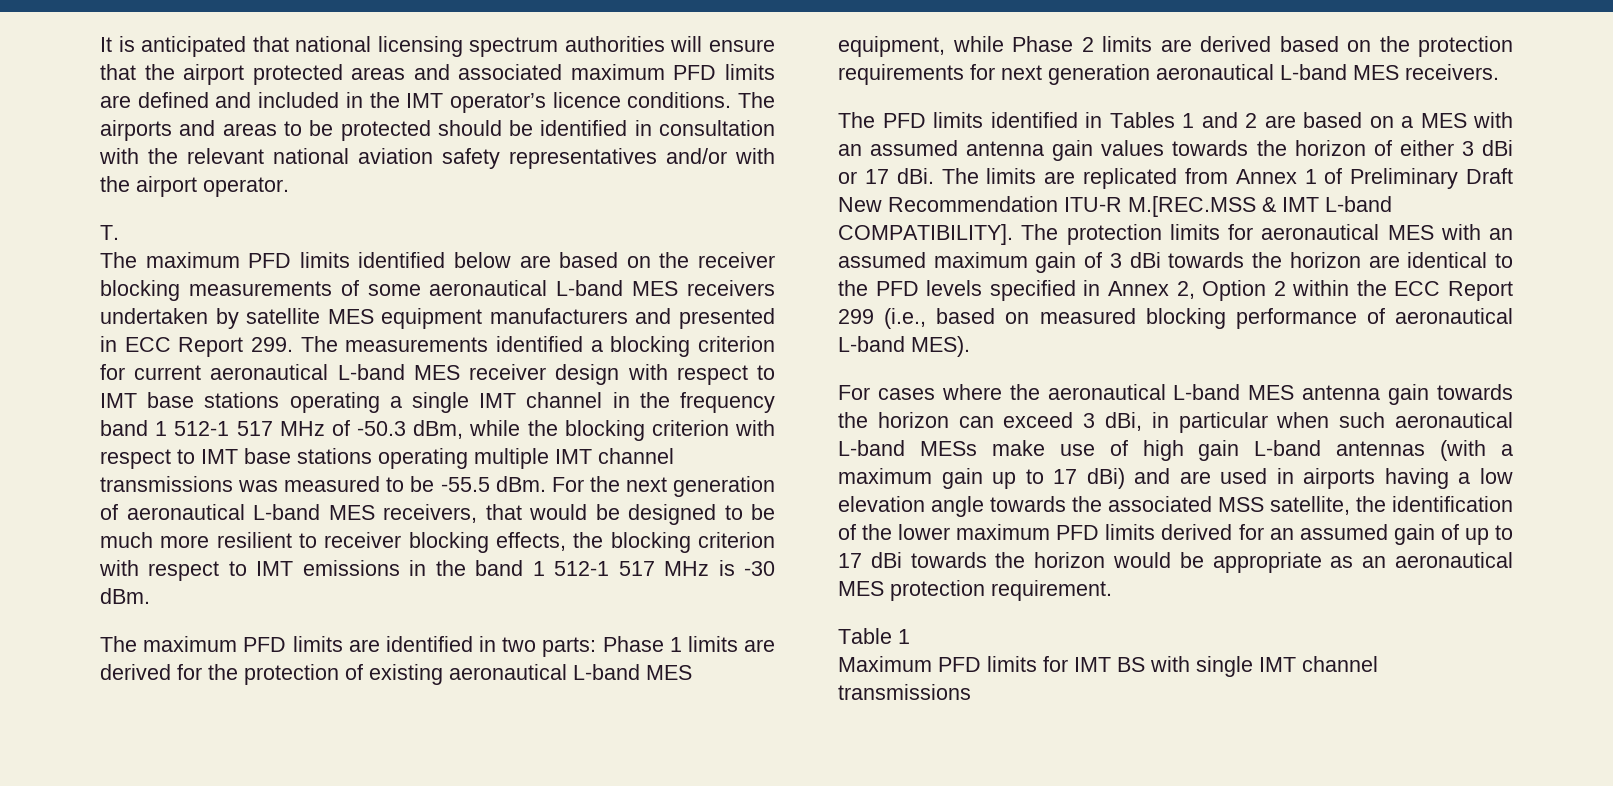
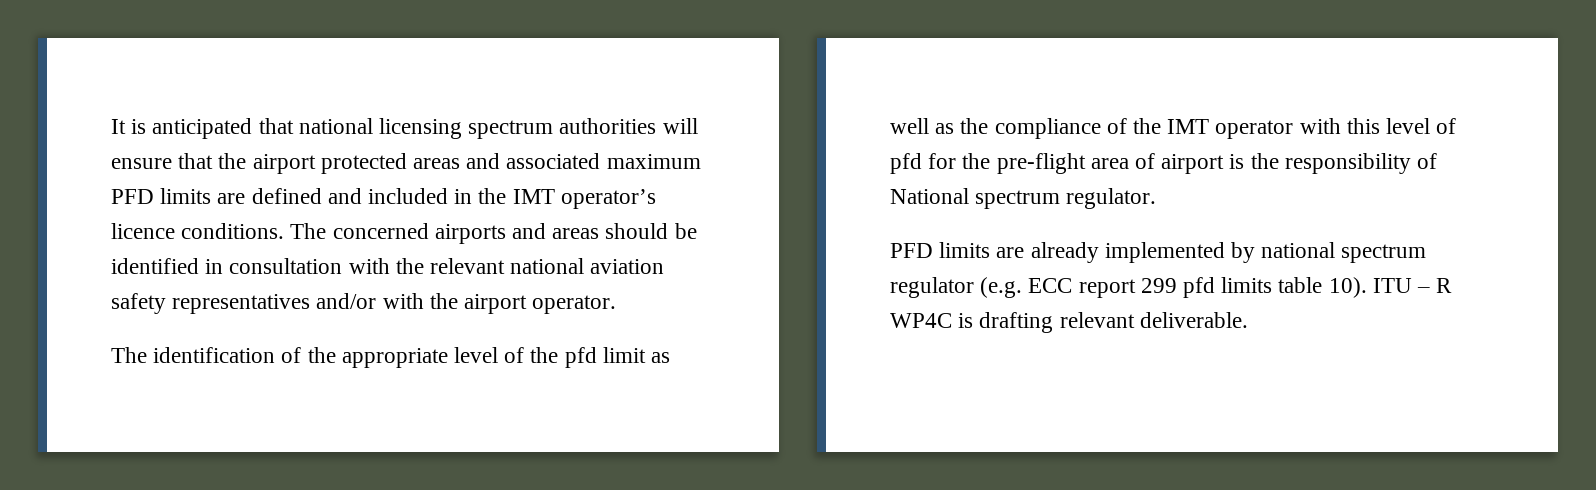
- The airports and areas to be protected should be identified in consultation with the relevant national aviation safety representatives and/or with the airport operator.
+ The concerned airports and areas should be identified in consultation with the relevant national aviation safety representatives and/or with the airport operator.
- T.
- The maximum PFD limits identified below are based on the receiver blocking measurements of some aeronautical L-band MES receivers undertaken by satellite MES equipment manufacturers and presented in ECC Report 299. The measurements identified a blocking criterion for current aeronautical L-band MES receiver design with respect to IMT base stations operating a single IMT channel in the frequency band 1 512-1 517 MHz of -50.3 dBm, while the blocking criterion with respect to IMT base stations operating multiple IMT channel transmissions was measured to be -55.5 dBm. For the next generation of aeronautical L-band MES receivers, that would be designed to be much more resilient to receiver blocking effects, the blocking criterion with respect to IMT emissions in the band 1 512-1 517 MHz is -30 dBm.
- The maximum PFD limits are identified in two parts: Phase 1 limits are derived for the protection of existing aeronautical L-band MES equipment, while Phase 2 limits are derived based on the protection requirements for next generation aeronautical L-band MES receivers.
- The PFD limits identified in Tables 1 and 2 are based on a MES with an assumed antenna gain values towards the horizon of either 3 dBi or 17 dBi. The limits are replicated from Annex 1 of Preliminary Draft New Recommendation ITU-R M.[REC.MSS & IMT L-band COMPATIBILITY]. The protection limits for aeronautical MES with an assumed maximum gain of 3 dBi towards the horizon are identical to the PFD levels specified in Annex 2, Option 2 within the ECC Report 299 (i.e., based on measured blocking performance of aeronautical L-band MES).
- For cases where the aeronautical L-band MES antenna gain towards the horizon can exceed 3 dBi, in particular when such aeronautical L-band MESs make use of high gain L-band antennas (with a maximum gain up to 17 dBi) and are used in airports having a low elevation angle towards the associated MSS satellite, the identification of the lower maximum PFD limits derived for an assumed gain of up to 17 dBi towards the horizon would be appropriate as an aeronautical MES protection requirement.
- Table 1
- Maximum PFD limits for IMT BS with single IMT channel transmissions
+ The identification of the appropriate level of the pfd limit as well as the compliance of the IMT operator with this level of pfd for the pre-flight area of airport is the responsibility of National spectrum regulator.
+ PFD limits are already implemented by national spectrum regulator (e.g. ECC report 299 pfd limits table 10). ITU – R WP4C is drafting relevant deliverable.

